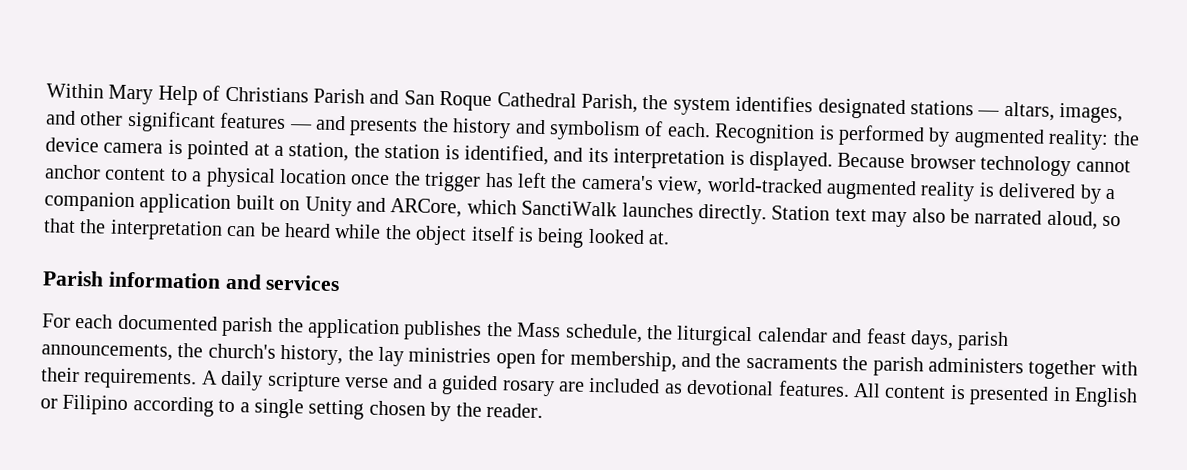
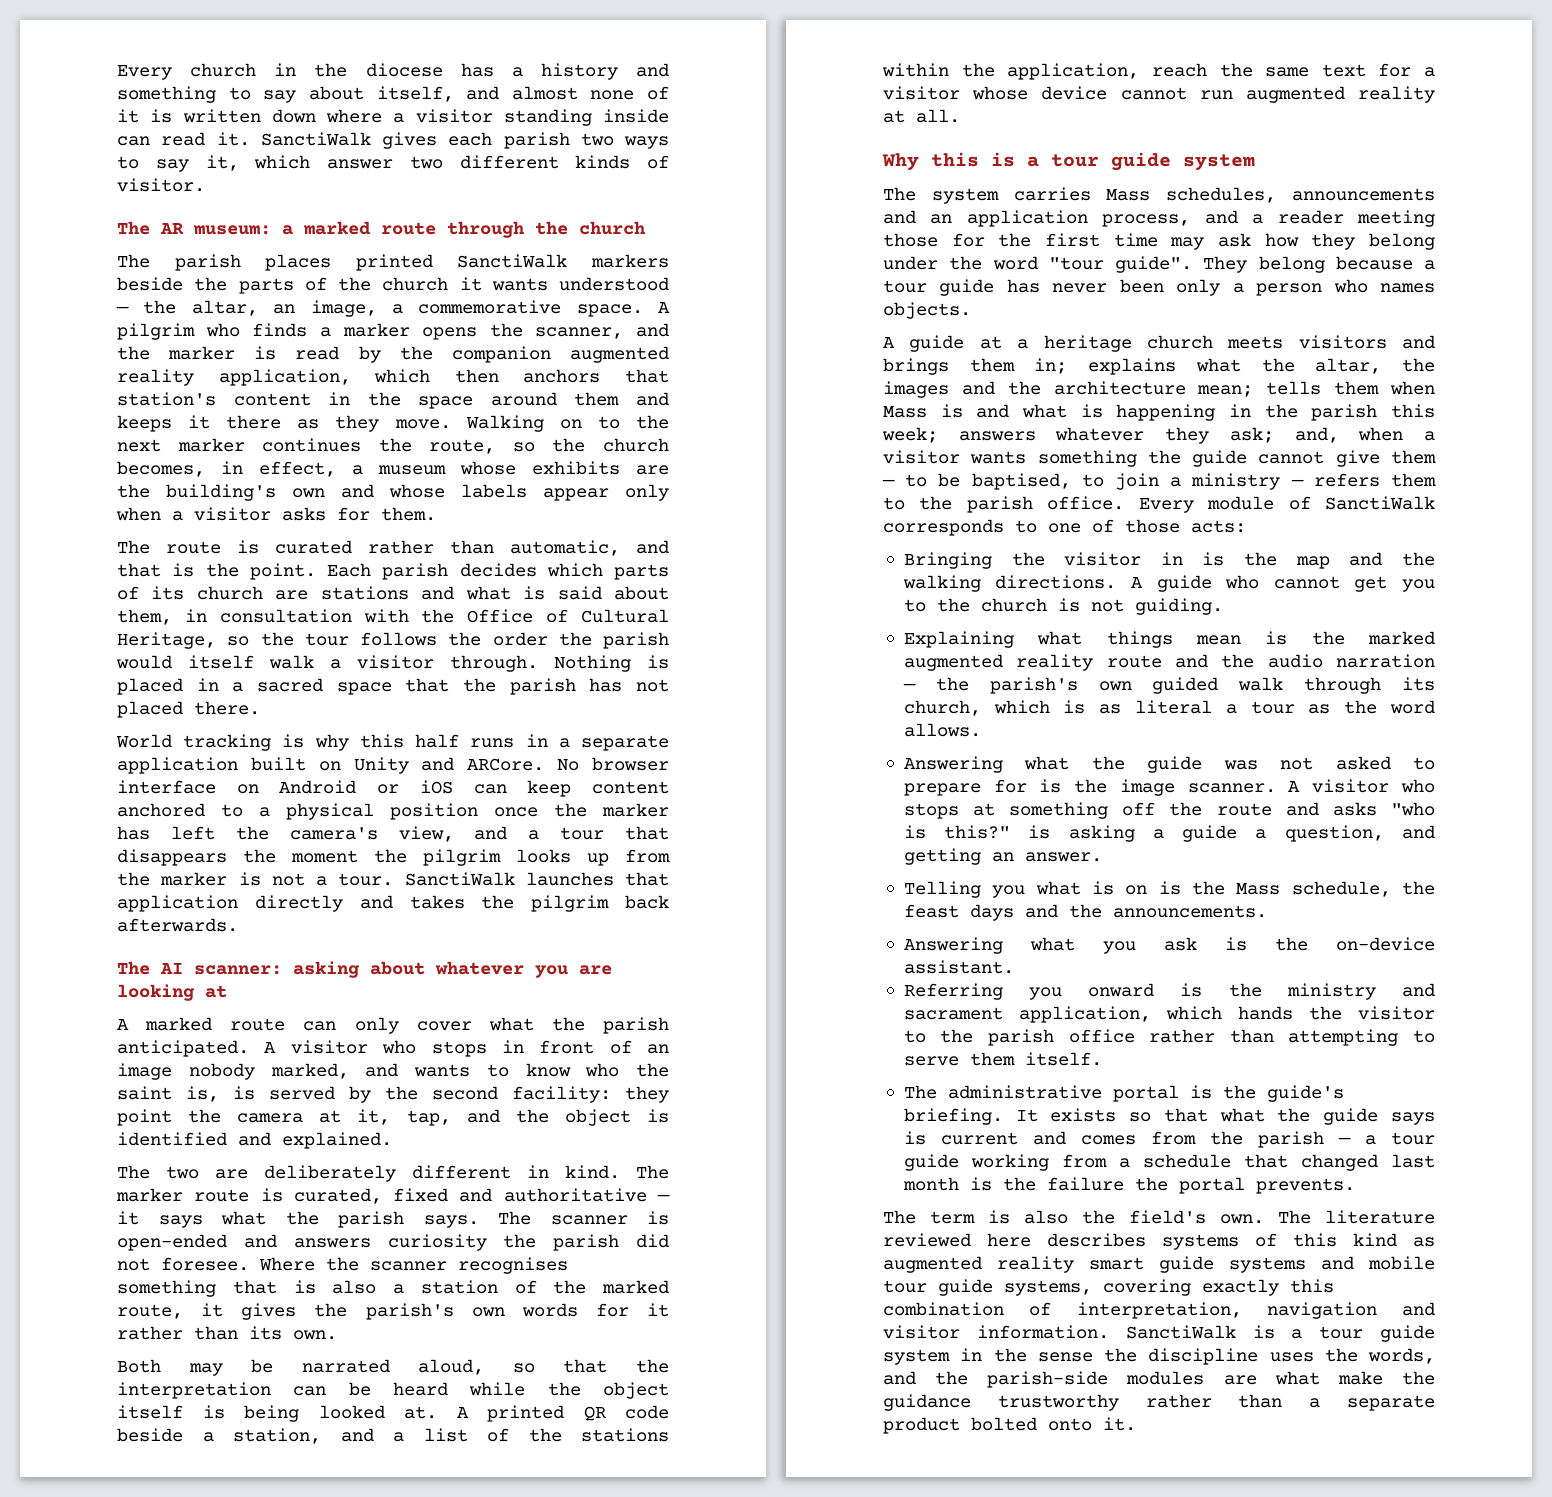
- Within Mary Help of Christians Parish and San Roque Cathedral Parish, the system identifies designated stations — altars, images, and other significant features — and presents the history and symbolism of each. Recognition is performed by augmented reality: the device camera is pointed at a station, the station is identified, and its interpretation is displayed. Because browser technology cannot anchor content to a physical location once the trigger has left the camera's view, world-tracked augmented reality is delivered by a companion application built on Unity and ARCore, which SanctiWalk launches directly. Station text may also be narrated aloud, so that the interpretation can be heard while the object itself is being looked at.
- Parish information and services
- For each documented parish the application publishes the Mass schedule, the liturgical calendar and feast days, parish announcements, the church's history, the lay ministries open for membership, and the sacraments the parish administers together with their requirements. A daily scripture verse and a guided rosary are included as devotional features. All content is presented in English or Filipino according to a single setting chosen by the reader.
+ Every church in the diocese has a history and something to say about itself, and almost none of it is written down where a visitor standing inside can read it. SanctiWalk gives each parish two ways to say it, which answer two different kinds of visitor.
+ The AR museum: a marked route through the church
+ The parish places printed SanctiWalk markers beside the parts of the church it wants understood — the altar, an image, a commemorative space. A pilgrim who finds a marker opens the scanner, and the marker is read by the companion augmented reality application, which then anchors that station's content in the space around them and keeps it there as they move. Walking on to the next marker continues the route, so the church becomes, in effect, a museum whose exhibits are the building's own and whose labels appear only when a visitor asks for them.
+ The route is curated rather than automatic, and that is the point. Each parish decides which parts of its church are stations and what is said about them, in consultation with the Office of Cultural Heritage, so the tour follows the order the parish would itself walk a visitor through. Nothing is placed in a sacred space that the parish has not placed there.
+ World tracking is why this half runs in a separate application built on Unity and ARCore. No browser interface on Android or iOS can keep content anchored to a physical position once the marker has left the camera's view, and a tour that disappears the moment the pilgrim looks up from the marker is not a tour. SanctiWalk launches that application directly and takes the pilgrim back afterwards.
+ The AI scanner: asking about whatever you are looking at
+ A marked route can only cover what the parish anticipated. A visitor who stops in front of an image nobody marked, and wants to know who the saint is, is served by the second facility: they point the camera at it, tap, and the object is identified and explained.
+ The two are deliberately different in kind. The marker route is curated, fixed and authoritative — it says what the parish says. The scanner is open-ended and answers curiosity the parish did not foresee. Where the scanner recognises something that is also a station of the marked route, it gives the parish's own words for it rather than its own.
+ Both may be narrated aloud, so that the interpretation can be heard while the object itself is being looked at. A printed QR code beside a station, and a list of the stations within the application, reach the same text for a visitor whose device cannot run augmented reality at all.
+ Why this is a tour guide system
+ The system carries Mass schedules, announcements and an application process, and a reader meeting those for the first time may ask how they belong under the word "tour guide". They belong because a tour guide has never been only a person who names objects.
+ A guide at a heritage church meets visitors and brings them in; explains what the altar, the images and the architecture mean; tells them when Mass is and what is happening in the parish this week; answers whatever they ask; and, when a visitor wants something the guide cannot give them — to be baptised, to join a ministry — refers them to the parish office. Every module of SanctiWalk corresponds to one of those acts:
+ Bringing the visitor in is the map and the walking directions. A guide who cannot get you to the church is not guiding.
+ Explaining what things mean is the marked augmented reality route and the audio narration — the parish's own guided walk through its church, which is as literal a tour as the word allows.
+ Answering what the guide was not asked to prepare for is the image scanner. A visitor who stops at something off the route and asks "who is this?" is asking a guide a question, and getting an answer.
+ Telling you what is on is the Mass schedule, the feast days and the announcements.
+ Answering what you ask is the on-device assistant.
+ Referring you onward is the ministry and sacrament application, which hands the visitor to the parish office rather than attempting to serve them itself.
+ The administrative portal is the guide's briefing. It exists so that what the guide says is current and comes from the parish — a tour guide working from a schedule that changed last month is the failure the portal prevents.
+ The term is also the field's own. The literature reviewed here describes systems of this kind as augmented reality smart guide systems and mobile tour guide systems, covering exactly this combination of interpretation, navigation and visitor information. SanctiWalk is a tour guide system in the sense the discipline uses the words, and the parish-side modules are what make the guidance trustworthy rather than a separate product bolted onto it.

